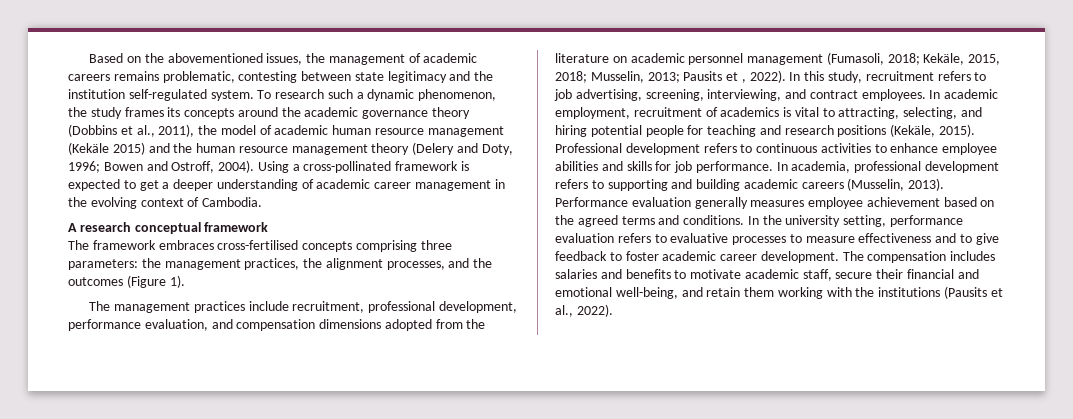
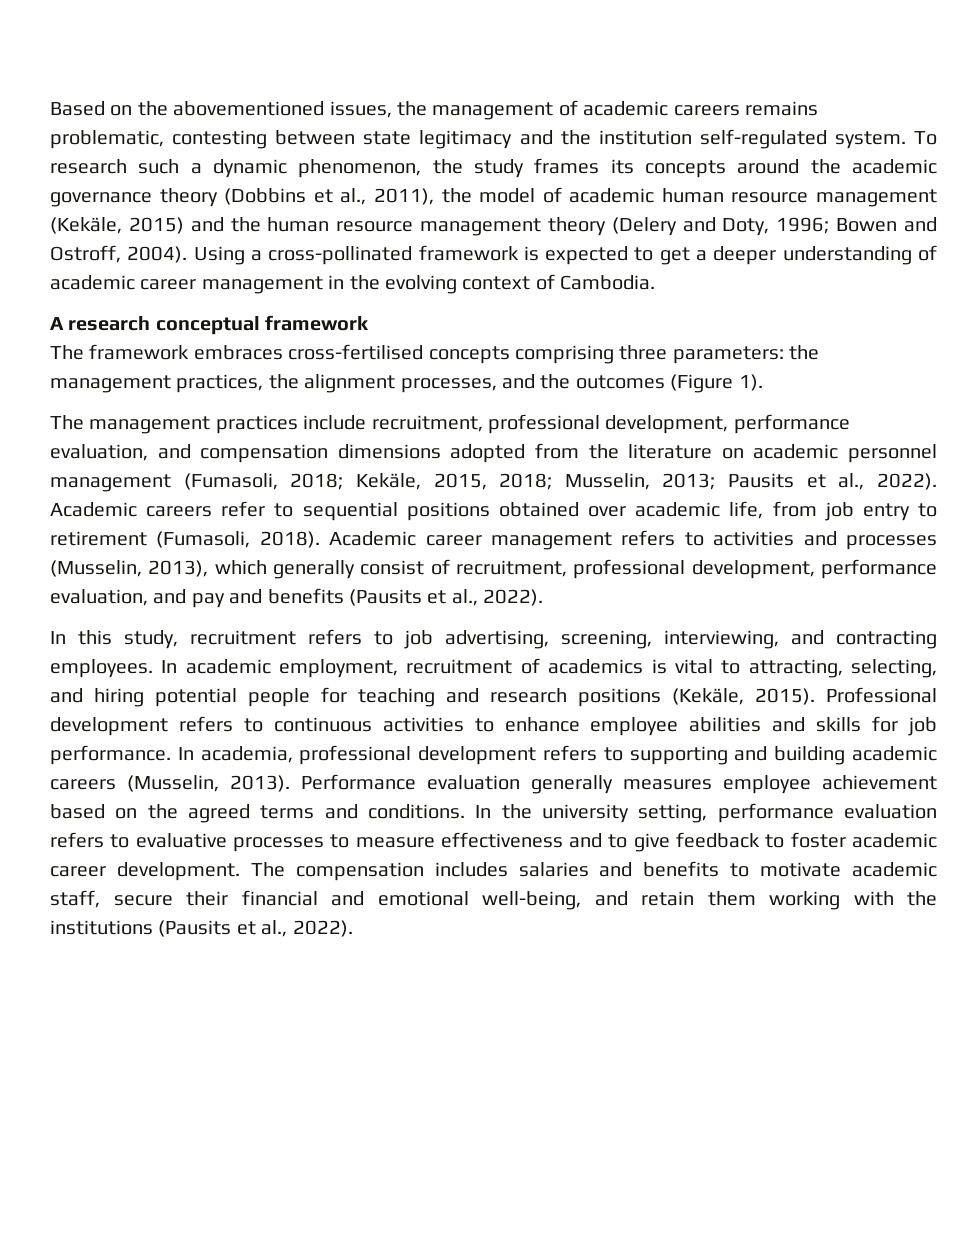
- To research such a dynamic phenomenon, the study frames its concepts around the academic governance theory (Dobbins et al., 2011), the model of academic human resource management (Kekäle 2015) and the human resource management theory (Delery and Doty, 1996; Bowen and Ostroff, 2004).
+ To research such a dynamic phenomenon, the study frames its concepts around the academic governance theory (Dobbins et al., 2011), the model of academic human resource management (Kekäle, 2015) and the human resource management theory (Delery and Doty, 1996; Bowen and Ostroff, 2004).
- The management practices include recruitment, professional development, performance evaluation, and compensation dimensions adopted from the literature on academic personnel management (Fumasoli, 2018; Kekäle, 2015, 2018; Musselin, 2013; Pausits et , 2022). In this study, recruitment refers to job advertising, screening, interviewing, and contract employees.
+ The management practices include recruitment, professional development, performance evaluation, and compensation dimensions adopted from the literature on academic personnel management (Fumasoli, 2018; Kekäle, 2015, 2018; Musselin, 2013; Pausits et al., 2022). Academic careers refer to sequential positions obtained over academic life, from job entry to retirement (Fumasoli, 2018). Academic career management refers to activities and processes (Musselin, 2013), which generally consist of recruitment, professional development, performance evaluation, and pay and benefits (Pausits et al., 2022).
+ In this study, recruitment refers to job advertising, screening, interviewing, and contracting employees.

